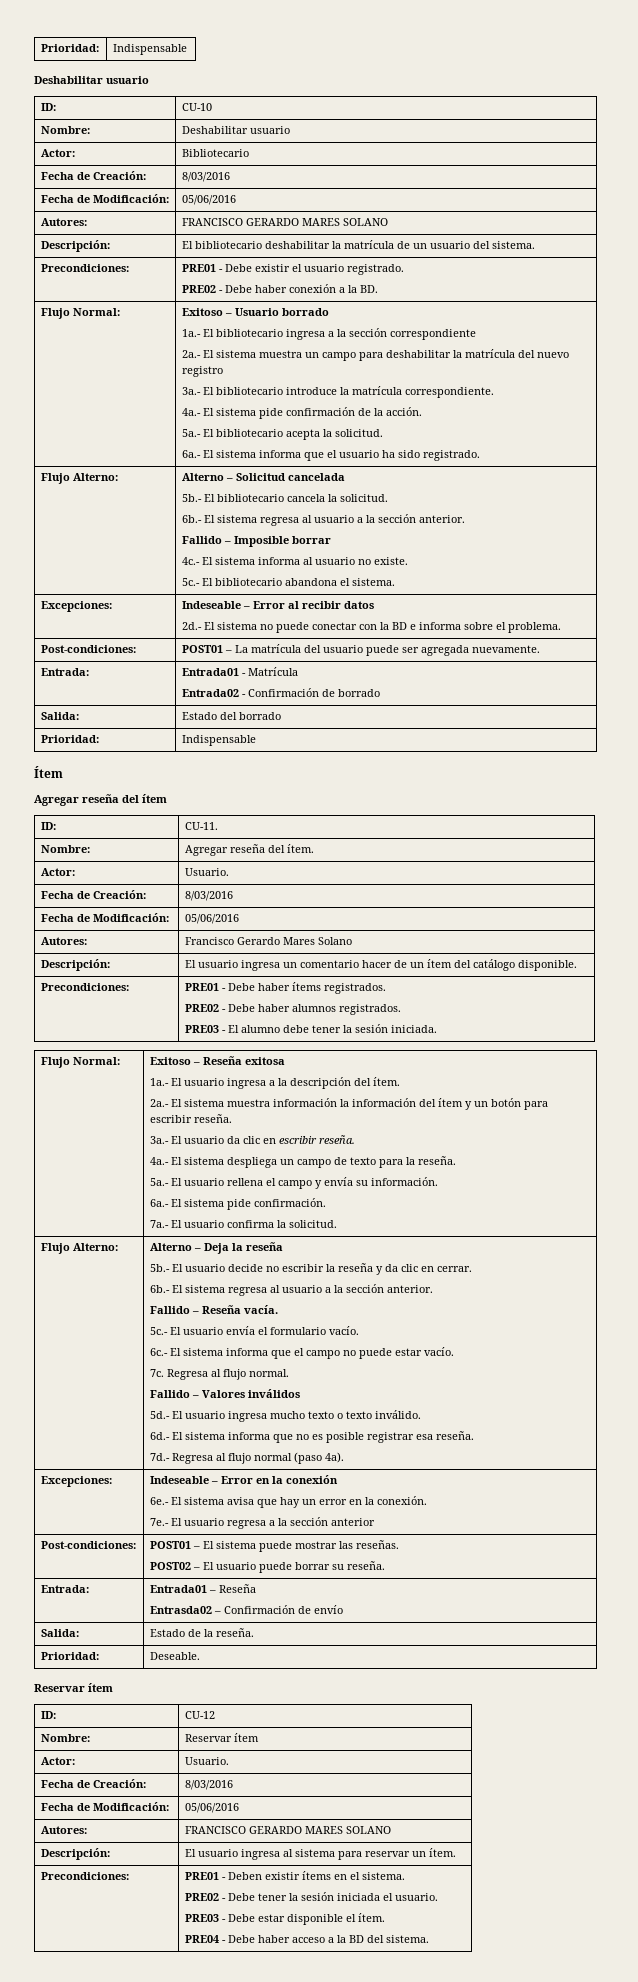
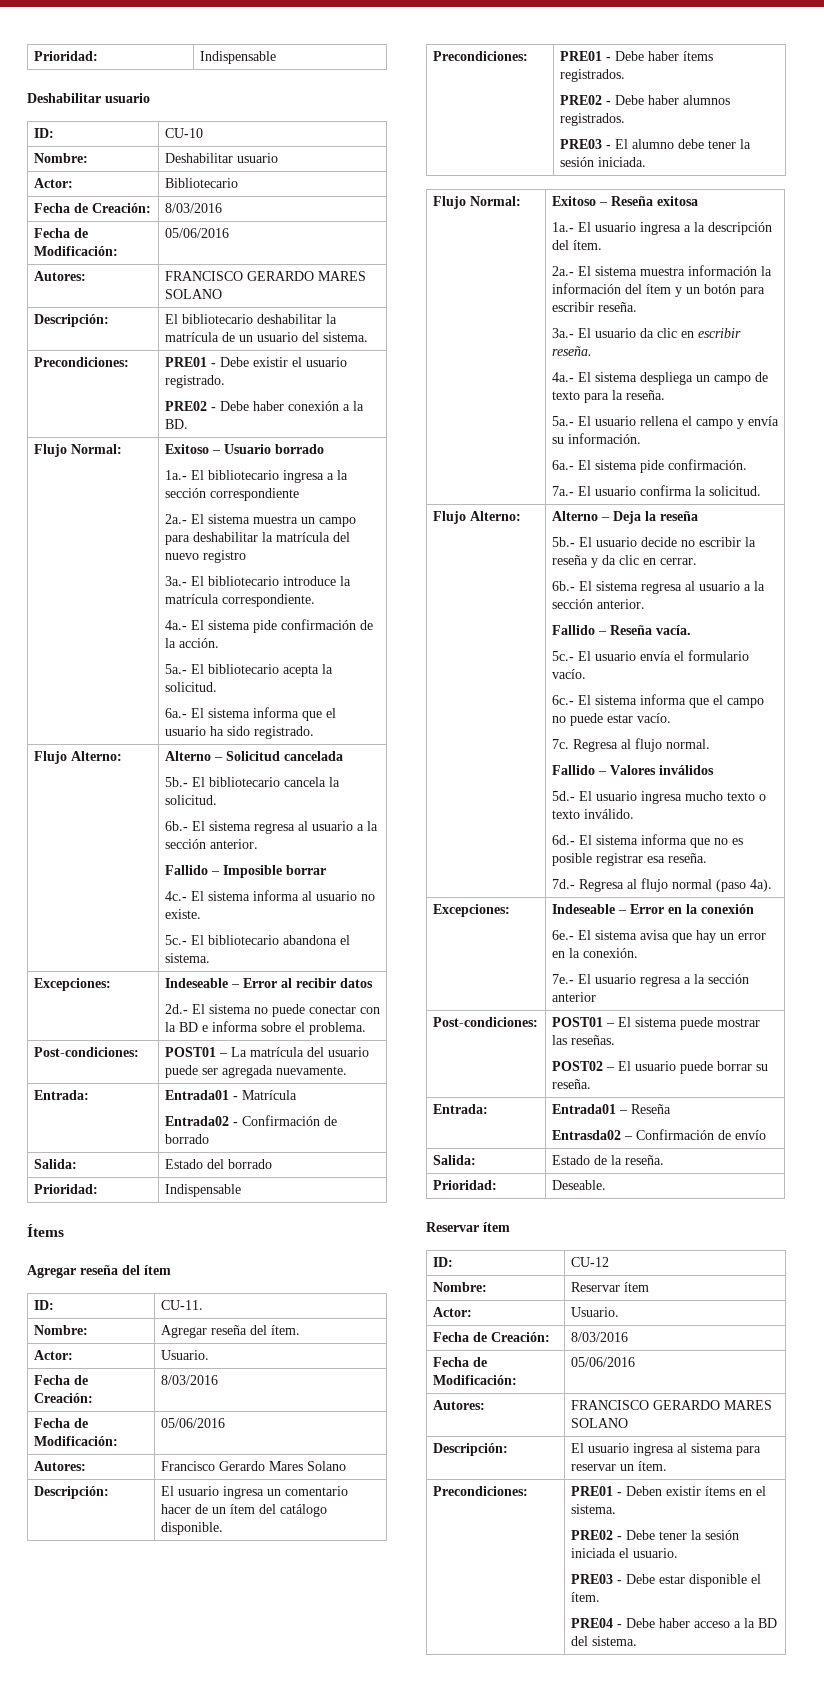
- Ítem
+ Ítems

